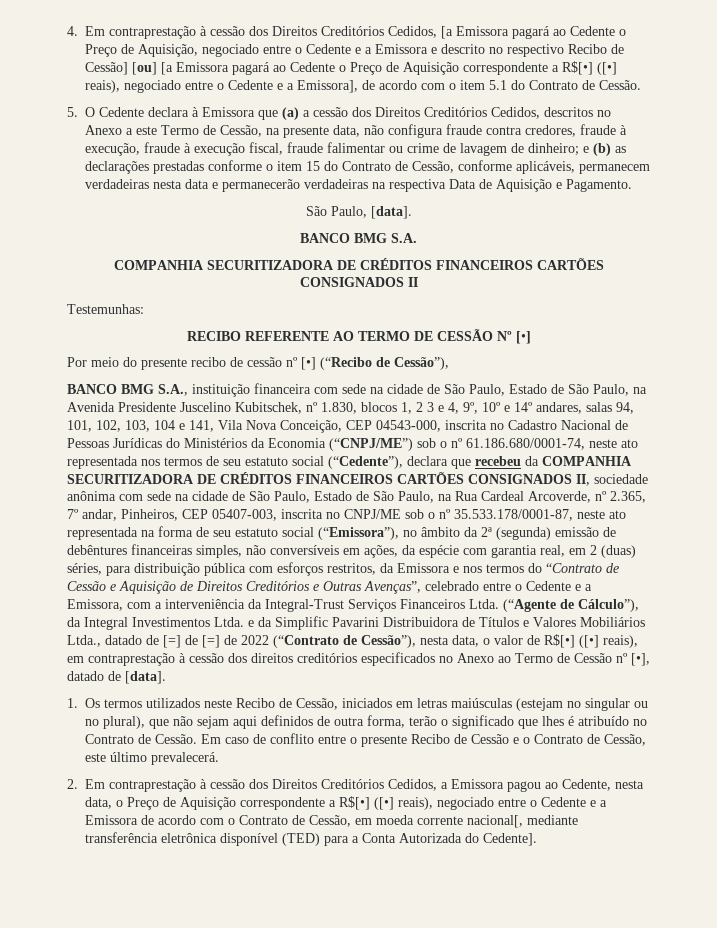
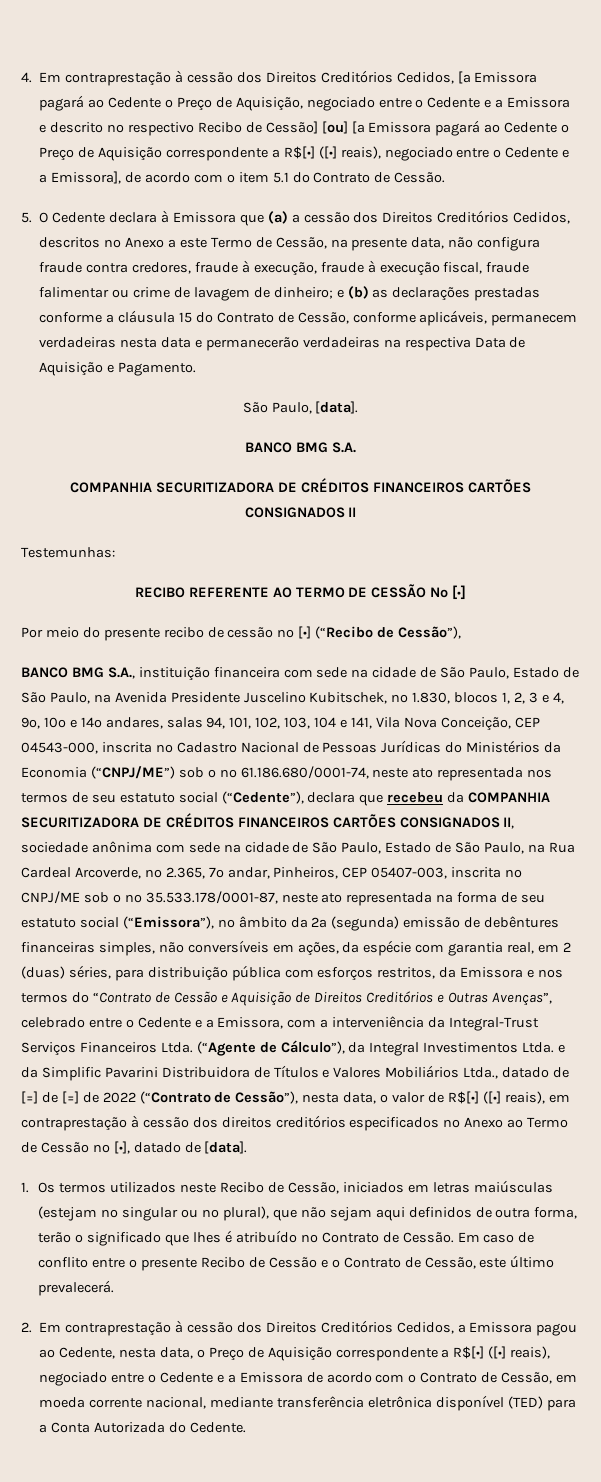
- e (b) as declarações prestadas conforme o item 15 do Contrato de Cessão, conforme aplicáveis, permanecem verdadeiras nesta data e permanecerão verdadeiras na respectiva Data de Aquisição e Pagamento.
+ e (b) as declarações prestadas conforme a cláusula 15 do Contrato de Cessão, conforme aplicáveis, permanecem verdadeiras nesta data e permanecerão verdadeiras na respectiva Data de Aquisição e Pagamento.
- BANCO BMG S.A., instituição financeira com sede na cidade de São Paulo, Estado de São Paulo, na Avenida Presidente Juscelino Kubitschek, nº 1.830, blocos 1, 2 3 e 4, 9º, 10º e 14º andares, salas 94, 101, 102, 103, 104 e 141, Vila Nova Conceição, CEP 04543-000, inscrita no Cadastro Nacional de Pessoas Jurídicas do Ministérios da Economia (“CNPJ/ME”) sob o nº 61.186.680/0001-74, neste ato representada nos termos de seu estatuto social (“Cedente”), declara que recebeu da COMPANHIA SECURITIZADORA DE CRÉDITOS FINANCEIROS CARTÕES CONSIGNADOS II, sociedade anônima com sede na cidade de São Paulo, Estado de São Paulo, na Rua Cardeal Arcoverde, nº 2.365, 7º andar, Pinheiros, CEP 05407-003, inscrita no CNPJ/ME sob o nº 35.533.178/0001-87, neste ato representada na forma de seu estatuto social (“Emissora”), no âmbito da 2ª (segunda) emissão de debêntures financeiras simples, não conversíveis em ações, da espécie com garantia real, em 2 (duas) séries, para distribuição pública com esforços restritos, da Emissora e nos termos do “Contrato de Cessão e Aquisição de Direitos Creditórios e Outras Avenças”, celebrado entre o Cedente e a Emissora, com a interveniência da Integral-Trust Serviços Financeiros Ltda.
+ BANCO BMG S.A., instituição financeira com sede na cidade de São Paulo, Estado de São Paulo, na Avenida Presidente Juscelino Kubitschek, nº 1.830, blocos 1, 2, 3 e 4, 9º, 10º e 14º andares, salas 94, 101, 102, 103, 104 e 141, Vila Nova Conceição, CEP 04543-000, inscrita no Cadastro Nacional de Pessoas Jurídicas do Ministérios da Economia (“CNPJ/ME”) sob o nº 61.186.680/0001-74, neste ato representada nos termos de seu estatuto social (“Cedente”), declara que recebeu da COMPANHIA SECURITIZADORA DE CRÉDITOS FINANCEIROS CARTÕES CONSIGNADOS II, sociedade anônima com sede na cidade de São Paulo, Estado de São Paulo, na Rua Cardeal Arcoverde, nº 2.365, 7º andar, Pinheiros, CEP 05407-003, inscrita no CNPJ/ME sob o nº 35.533.178/0001-87, neste ato representada na forma de seu estatuto social (“Emissora”), no âmbito da 2ª (segunda) emissão de debêntures financeiras simples, não conversíveis em ações, da espécie com garantia real, em 2 (duas) séries, para distribuição pública com esforços restritos, da Emissora e nos termos do “Contrato de Cessão e Aquisição de Direitos Creditórios e Outras Avenças”, celebrado entre o Cedente e a Emissora, com a interveniência da Integral-Trust Serviços Financeiros Ltda.
- 2. Em contraprestação à cessão dos Direitos Creditórios Cedidos, a Emissora pagou ao Cedente, nesta data, o Preço de Aquisição correspondente a R$[•] ([•] reais), negociado entre o Cedente e a Emissora de acordo com o Contrato de Cessão, em moeda corrente nacional[, mediante transferência eletrônica disponível (TED) para a Conta Autorizada do Cedente].
+ 2. Em contraprestação à cessão dos Direitos Creditórios Cedidos, a Emissora pagou ao Cedente, nesta data, o Preço de Aquisição correspondente a R$[•] ([•] reais), negociado entre o Cedente e a Emissora de acordo com o Contrato de Cessão, em moeda corrente nacional, mediante transferência eletrônica disponível (TED) para a Conta Autorizada do Cedente.

